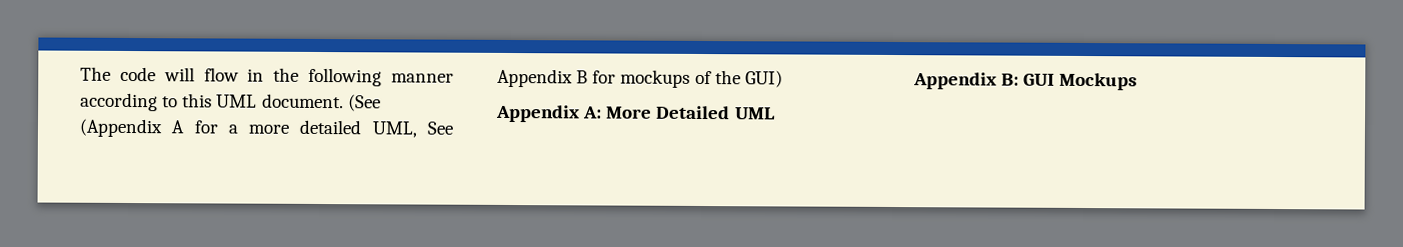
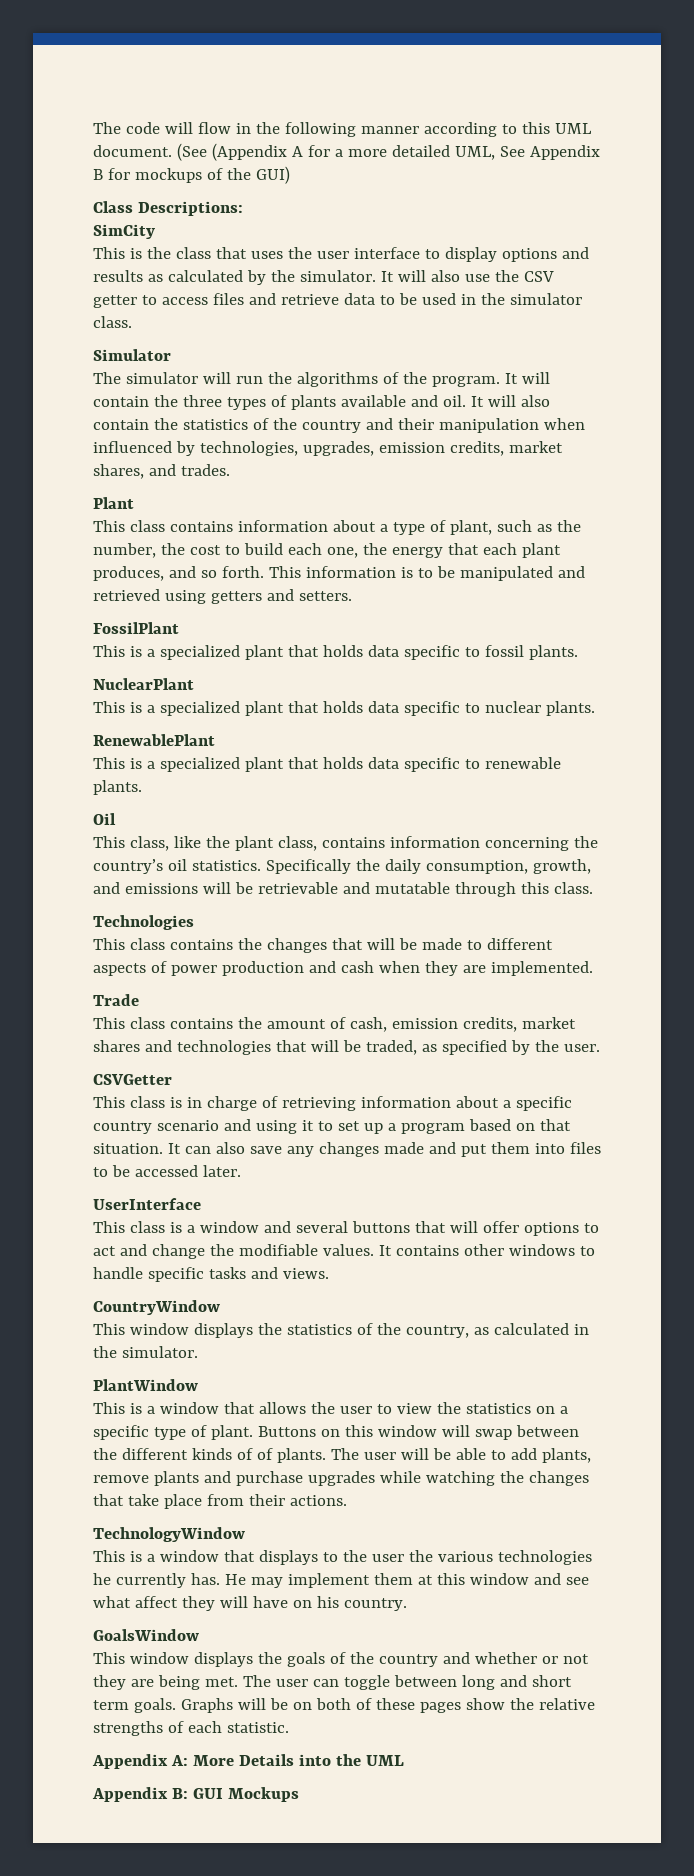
+ Class Descriptions:
+ SimCity
+ This is the class that uses the user interface to display options and results as calculated by the simulator. It will also use the CSV getter to access files and retrieve data to be used in the simulator class.
+ Simulator
+ The simulator will run the algorithms of the program. It will contain the three types of plants available and oil. It will also contain the statistics of the country and their manipulation when influenced by technologies, upgrades, emission credits, market shares, and trades.
+ Plant
+ This class contains information about a type of plant, such as the number, the cost to build each one, the energy that each plant produces, and so forth. This information is to be manipulated and retrieved using getters and setters.
+ FossilPlant
+ This is a specialized plant that holds data specific to fossil plants.
+ NuclearPlant
+ This is a specialized plant that holds data specific to nuclear plants.
+ RenewablePlant
+ This is a specialized plant that holds data specific to renewable plants.
+ Oil
+ This class, like the plant class, contains information concerning the country’s oil statistics. Specifically the daily consumption, growth, and emissions will be retrievable and mutatable through this class.
+ Technologies
+ This class contains the changes that will be made to different aspects of power production and cash when they are implemented.
+ Trade
+ This class contains the amount of cash, emission credits, market shares and technologies that will be traded, as specified by the user.
+ CSVGetter
+ This class is in charge of retrieving information about a specific country scenario and using it to set up a program based on that situation. It can also save any changes made and put them into files to be accessed later.
+ UserInterface
+ This class is a window and several buttons that will offer options to act and change the modifiable values. It contains other windows to handle specific tasks and views.
+ CountryWindow
+ This window displays the statistics of the country, as calculated in the simulator.
+ PlantWindow
+ This is a window that allows the user to view the statistics on a specific type of plant. Buttons on this window will swap between the different kinds of of plants. The user will be able to add plants, remove plants and purchase upgrades while watching the changes that take place from their actions.
+ TechnologyWindow
+ This is a window that displays to the user the various technologies he currently has. He may implement them at this window and see what affect they will have on his country.
+ GoalsWindow
+ This window displays the goals of the country and whether or not they are being met. The user can toggle between long and short term goals. Graphs will be on both of these pages show the relative strengths of each statistic.
- Appendix A: More Detailed UML
+ Appendix A: More Details into the UML

